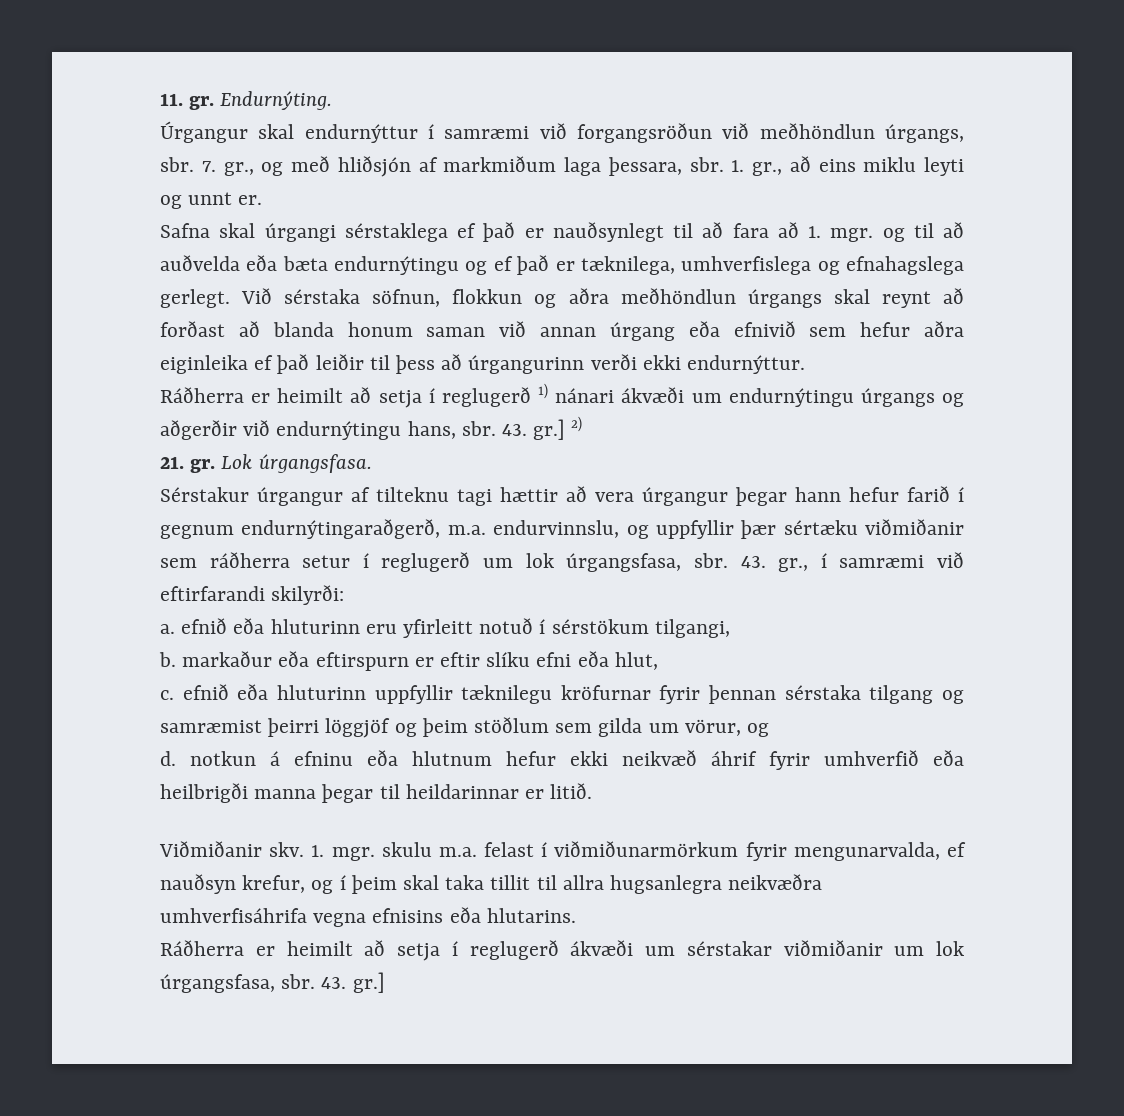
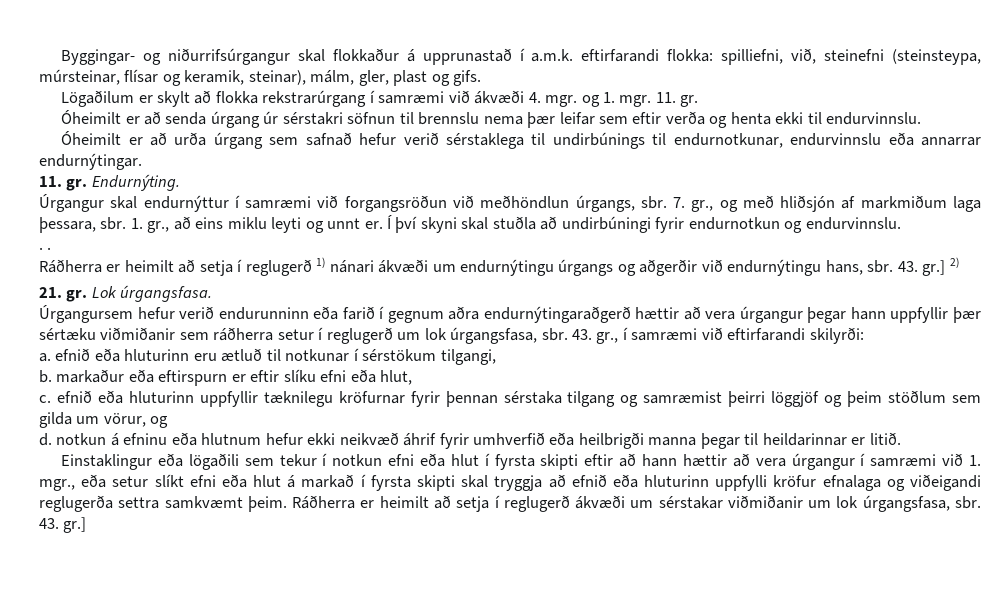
+ Byggingar- og niðurrifsúrgangur skal flokkaður á upprunastað í a.m.k. eftirfarandi flokka: spilliefni, við, steinefni (steinsteypa, múrsteinar, flísar og keramik, steinar), málm, gler, plast og gifs.
+ Lögaðilum er skylt að flokka rekstrarúrgang í samræmi við ákvæði 4. mgr. og 1. mgr. 11. gr.
+ Óheimilt er að senda úrgang úr sérstakri söfnun til brennslu nema þær leifar sem eftir verða og henta ekki til endurvinnslu.
+ Óheimilt er að urða úrgang sem safnað hefur verið sérstaklega til undirbúnings til endurnotkunar, endurvinnslu eða annarrar endurnýtingar.
- 1. gr., að eins miklu leyti og unnt er.
- Safna skal úrgangi sérstaklega ef það er nauðsynlegt til að fara að 1. mgr. og til að auðvelda eða bæta endurnýtingu og ef það er tæknilega, umhverfislega og efnahagslega gerlegt. Við sérstaka söfnun, flokkun og aðra meðhöndlun úrgangs skal reynt að forðast að blanda honum saman við annan úrgang eða efnivið sem hefur aðra eiginleika ef það leiðir til þess að úrgangurinn verði ekki endurnýttur.
+ 1. gr., að eins miklu leyti og unnt er. Í því skyni skal stuðla að undirbúningi fyrir endurnotkun og endurvinnslu.
+ . .
- Sérstakur úrgangur af tilteknu tagi hættir að vera úrgangur þegar hann hefur farið í gegnum endurnýtingaraðgerð, m.a. endurvinnslu, og uppfyllir þær sértæku viðmiðanir sem ráðherra setur í reglugerð um lok úrgangsfasa, sbr.
+ Úrgangursem hefur verið endurunninn eða farið í gegnum aðra endurnýtingaraðgerð hættir að vera úrgangur þegar hann uppfyllir þær sértæku viðmiðanir sem ráðherra setur í reglugerð um lok úrgangsfasa, sbr.
- a. efnið eða hluturinn eru yfirleitt notuð í sérstökum tilgangi,
+ a. efnið eða hluturinn eru ætluð til notkunar í sérstökum tilgangi,
- Viðmiðanir skv. 1. mgr. skulu m.a. felast í viðmiðunarmörkum fyrir mengunarvalda, ef nauðsyn krefur, og í þeim skal taka tillit til allra hugsanlegra neikvæðra umhverfisáhrifa vegna efnisins eða hlutarins.
- Ráðherra er heimilt að setja í reglugerð ákvæði um sérstakar viðmiðanir um lok úrgangsfasa, sbr.
+ Einstaklingur eða lögaðili sem tekur í notkun efni eða hlut í fyrsta skipti eftir að hann hættir að vera úrgangur í samræmi við 1. mgr., eða setur slíkt efni eða hlut á markað í fyrsta skipti skal tryggja að efnið eða hluturinn uppfylli kröfur efnalaga og viðeigandi reglugerða settra samkvæmt þeim. Ráðherra er heimilt að setja í reglugerð ákvæði um sérstakar viðmiðanir um lok úrgangsfasa, sbr.

